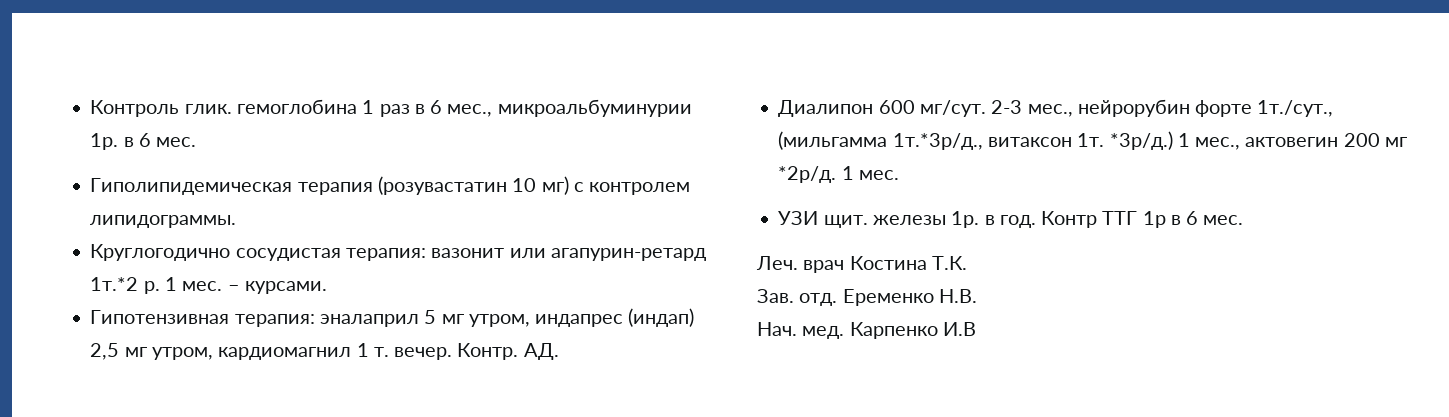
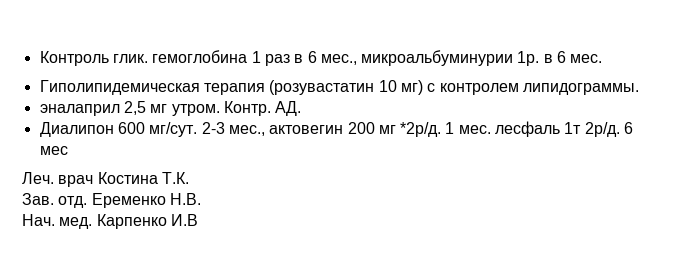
- Круглогодично сосудистая терапия: вазонит или агапурин-ретард 1т.*2 р. 1 мес. – курсами.
- Гипотензивная терапия: эналаприл 5 мг утром, индапрес (индап) 2,5 мг утром, кардиомагнил 1 т. вечер.
+ эналаприл 2,5 мг утром.
- 2-3 мес., нейрорубин форте 1т./сут., (мильгамма 1т.*3р/д., витаксон 1т. *3р/д.) 1 мес., актовегин 200 мг *2р/д. 1 мес.
- УЗИ щит. железы 1р. в год. Контр ТТГ 1р в 6 мес.
+ 2-3 мес., актовегин 200 мг *2р/д. 1 мес. лесфаль 1т 2р/д. 6 мес

